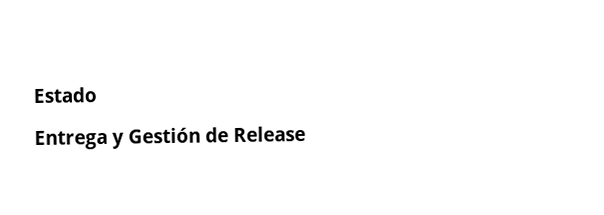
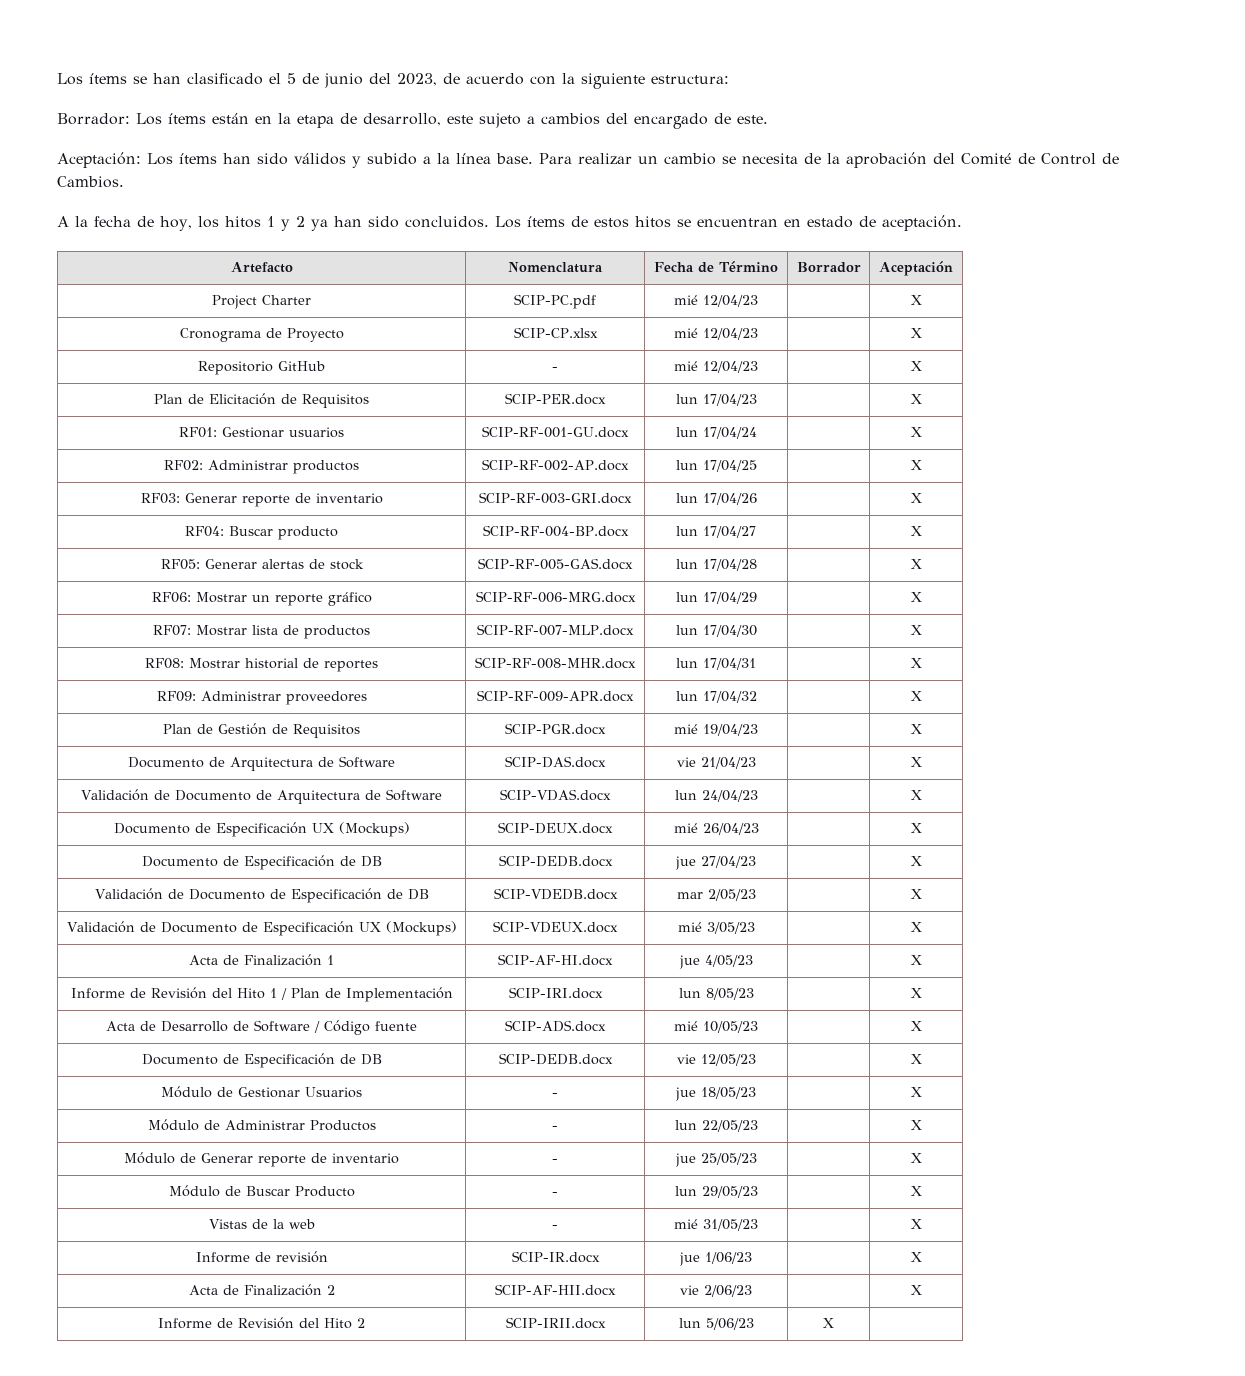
- Estado
- Entrega y Gestión de Release
+ Los ítems se han clasificado el 5 de junio del 2023, de acuerdo con la siguiente estructura:
+ Borrador: Los ítems están en la etapa de desarrollo, este sujeto a cambios del encargado de este.
+ Aceptación: Los ítems han sido válidos y subido a la línea base. Para realizar un cambio se necesita de la aprobación del Comité de Control de Cambios.
+ A la fecha de hoy, los hitos 1 y 2 ya han sido concluidos. Los ítems de estos hitos se encuentran en estado de aceptación.
+ Artefacto | Nomenclatura | Fecha de Término | Borrador | Aceptación
+ Project Charter | SCIP-PC.pdf | mié 12/04/23 | | X
+ Cronograma de Proyecto | SCIP-CP.xlsx | mié 12/04/23 | | X
+ Repositorio GitHub | - | mié 12/04/23 | | X
+ Plan de Elicitación de Requisitos | SCIP-PER.docx | lun 17/04/23 | | X
+ RF01: Gestionar usuarios | SCIP-RF-001-GU.docx | lun 17/04/24 | | X
+ RF02: Administrar productos | SCIP-RF-002-AP.docx | lun 17/04/25 | | X
+ RF03: Generar reporte de inventario | SCIP-RF-003-GRI.docx | lun 17/04/26 | | X
+ RF04: Buscar producto | SCIP-RF-004-BP.docx | lun 17/04/27 | | X
+ RF05: Generar alertas de stock | SCIP-RF-005-GAS.docx | lun 17/04/28 | | X
+ RF06: Mostrar un reporte gráfico | SCIP-RF-006-MRG.docx | lun 17/04/29 | | X
+ RF07: Mostrar lista de productos | SCIP-RF-007-MLP.docx | lun 17/04/30 | | X
+ RF08: Mostrar historial de reportes | SCIP-RF-008-MHR.docx | lun 17/04/31 | | X
+ RF09: Administrar proveedores | SCIP-RF-009-APR.docx | lun 17/04/32 | | X
+ Plan de Gestión de Requisitos | SCIP-PGR.docx | mié 19/04/23 | | X
+ Documento de Arquitectura de Software | SCIP-DAS.docx | vie 21/04/23 | | X
+ Validación de Documento de Arquitectura de Software | SCIP-VDAS.docx | lun 24/04/23 | | X
+ Documento de Especificación UX (Mockups) | SCIP-DEUX.docx | mié 26/04/23 | | X
+ Documento de Especificación de DB | SCIP-DEDB.docx | jue 27/04/23 | | X
+ Validación de Documento de Especificación de DB | SCIP-VDEDB.docx | mar 2/05/23 | | X
+ Validación de Documento de Especificación UX (Mockups) | SCIP-VDEUX.docx | mié 3/05/23 | | X
+ Acta de Finalización 1 | SCIP-AF-HI.docx | jue 4/05/23 | | X
+ Informe de Revisión del Hito 1 / Plan de Implementación | SCIP-IRI.docx | lun 8/05/23 | | X
+ Acta de Desarrollo de Software / Código fuente | SCIP-ADS.docx | mié 10/05/23 | | X
+ Documento de Especificación de DB | SCIP-DEDB.docx | vie 12/05/23 | | X
+ Módulo de Gestionar Usuarios | - | jue 18/05/23 | | X
+ Módulo de Administrar Productos | - | lun 22/05/23 | | X
+ Módulo de Generar reporte de inventario | - | jue 25/05/23 | | X
+ Módulo de Buscar Producto | - | lun 29/05/23 | | X
+ Vistas de la web | - | mié 31/05/23 | | X
+ Informe de revisión | SCIP-IR.docx | jue 1/06/23 | | X
+ Acta de Finalización 2 | SCIP-AF-HII.docx | vie 2/06/23 | | X
+ Informe de Revisión del Hito 2 | SCIP-IRII.docx | lun 5/06/23 | X |

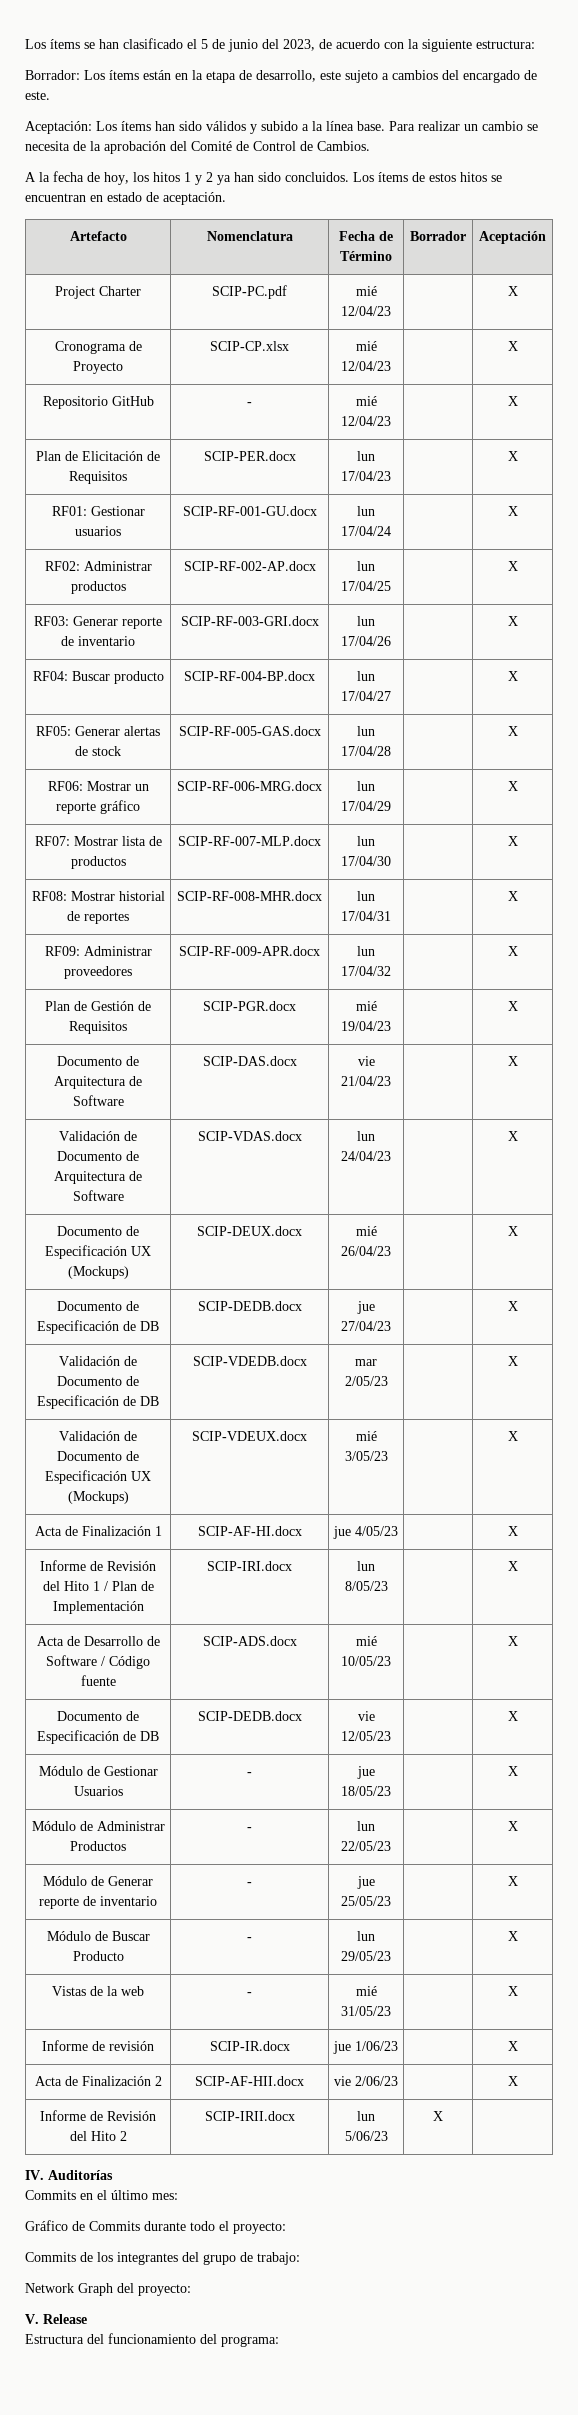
+ IV. Auditorías
+ Commits en el último mes:
+ Gráfico de Commits durante todo el proyecto:
+ Commits de los integrantes del grupo de trabajo:
+ Network Graph del proyecto:
+ V. Release
+ Estructura del funcionamiento del programa:

